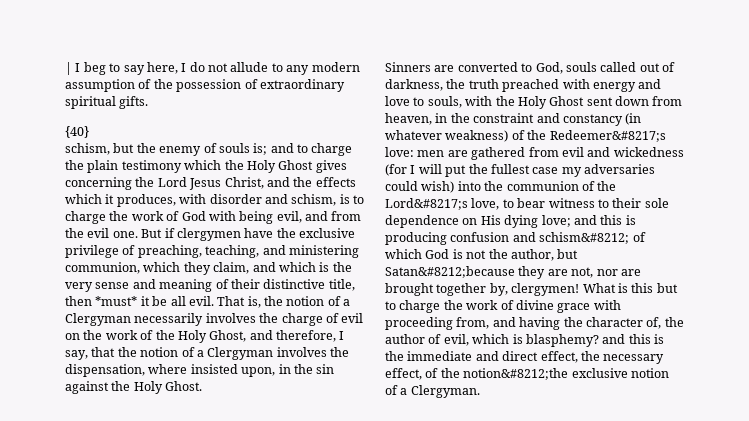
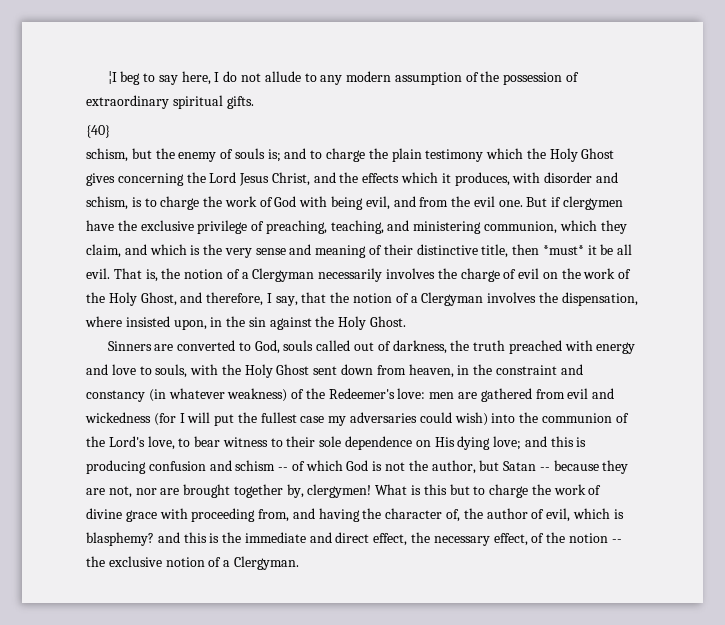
- | I beg to say here, I do not allude to any modern assumption of the possession of extraordinary spiritual gifts.
+ ¦I beg to say here, I do not allude to any modern assumption of the possession of extraordinary spiritual gifts.
- Sinners are converted to God, souls called out of darkness, the truth preached with energy and love to souls, with the Holy Ghost sent down from heaven, in the constraint and constancy (in whatever weakness) of the Redeemer&#8217;s love:
+ Sinners are converted to God, souls called out of darkness, the truth preached with energy and love to souls, with the Holy Ghost sent down from heaven, in the constraint and constancy (in whatever weakness) of the Redeemer's love:
- men are gathered from evil and wickedness (for I will put the fullest case my adversaries could wish) into the communion of the Lord&#8217;s love, to bear witness to their sole dependence on His dying love;
+ men are gathered from evil and wickedness (for I will put the fullest case my adversaries could wish) into the communion of the Lord's love, to bear witness to their sole dependence on His dying love;
- and this is producing confusion and schism&#8212; of which God is not the author, but Satan&#8212;because they are not, nor are brought together by, clergymen!
+ and this is producing confusion and schism -- of which God is not the author, but Satan -- because they are not, nor are brought together by, clergymen!
- What is this but to charge the work of divine grace with proceeding from, and having the character of, the author of evil, which is blasphemy? and this is the immediate and direct effect, the necessary effect, of the notion&#8212;the exclusive notion of a Clergyman.
+ What is this but to charge the work of divine grace with proceeding from, and having the character of, the author of evil, which is blasphemy? and this is the immediate and direct effect, the necessary effect, of the notion -- the exclusive notion of a Clergyman.

